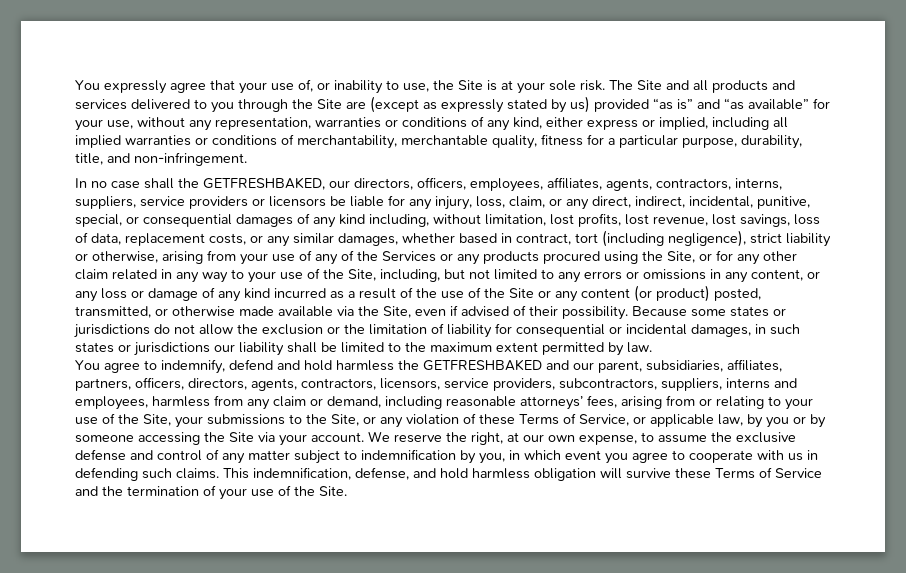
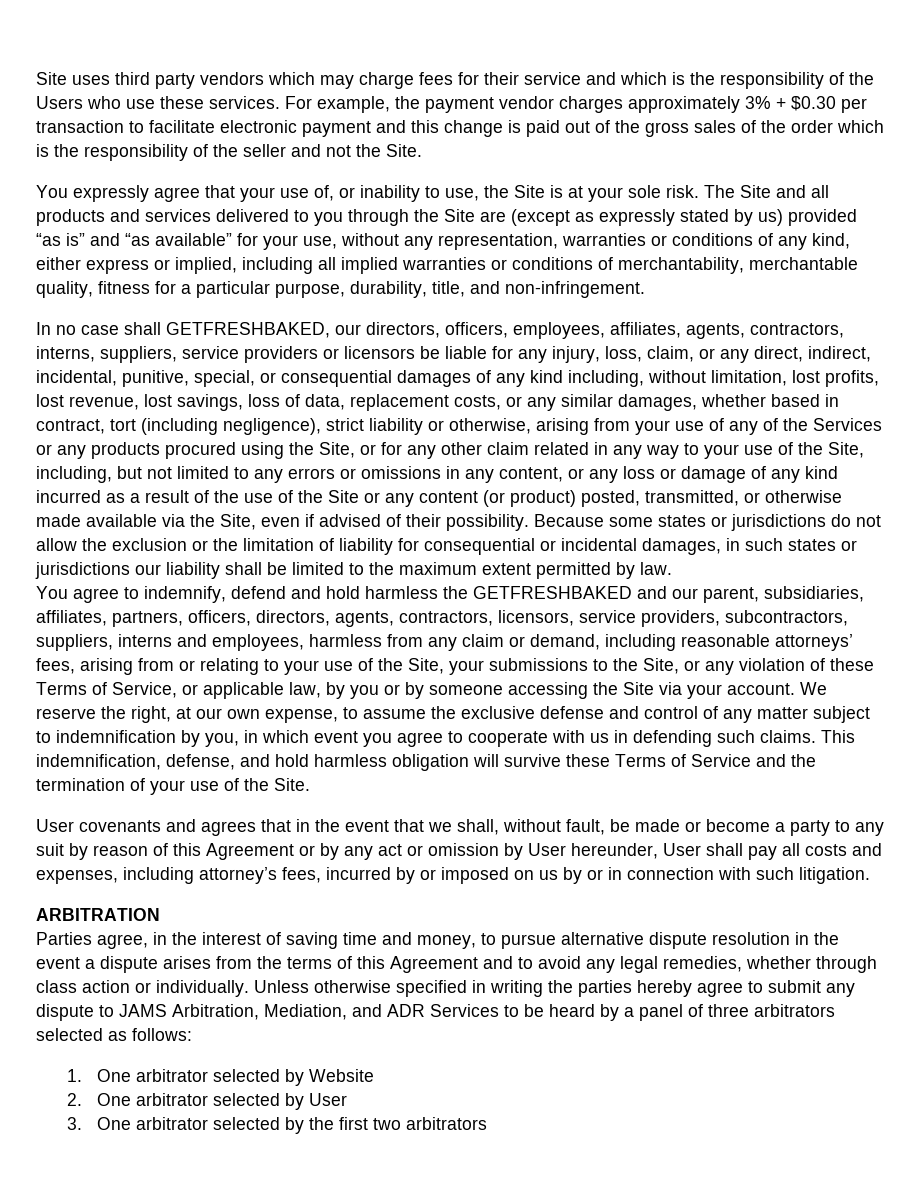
+ Site uses third party vendors which may charge fees for their service and which is the responsibility of the Users who use these services. For example, the payment vendor charges approximately 3% + $0.30 per transaction to facilitate electronic payment and this change is paid out of the gross sales of the order which is the responsibility of the seller and not the Site.
- In no case shall the GETFRESHBAKED, our directors, officers, employees, affiliates, agents, contractors, interns, suppliers, service providers or licensors be liable for any injury, loss, claim, or any direct, indirect, incidental, punitive, special, or consequential damages of any kind including, without limitation, lost profits, lost revenue, lost savings, loss of data, replacement costs, or any similar damages, whether based in contract, tort (including negligence), strict liability or otherwise, arising from your use of any of the Services or any products procured using the Site, or for any other claim related in any way to your use of the Site, including, but not limited to any errors or omissions in any content, or any loss or damage of any kind incurred as a result of the use of the Site or any content (or product) posted, transmitted, or otherwise made available via the Site, even if advised of their possibility.
+ In no case shall GETFRESHBAKED, our directors, officers, employees, affiliates, agents, contractors, interns, suppliers, service providers or licensors be liable for any injury, loss, claim, or any direct, indirect, incidental, punitive, special, or consequential damages of any kind including, without limitation, lost profits, lost revenue, lost savings, loss of data, replacement costs, or any similar damages, whether based in contract, tort (including negligence), strict liability or otherwise, arising from your use of any of the Services or any products procured using the Site, or for any other claim related in any way to your use of the Site, including, but not limited to any errors or omissions in any content, or any loss or damage of any kind incurred as a result of the use of the Site or any content (or product) posted, transmitted, or otherwise made available via the Site, even if advised of their possibility.
+ User covenants and agrees that in the event that we shall, without fault, be made or become a party to any suit by reason of this Agreement or by any act or omission by User hereunder, User shall pay all costs and expenses, including attorney’s fees, incurred by or imposed on us by or in connection with such litigation.
+ ARBITRATION
+ Parties agree, in the interest of saving time and money, to pursue alternative dispute resolution in the event a dispute arises from the terms of this Agreement and to avoid any legal remedies, whether through class action or individually. Unless otherwise specified in writing the parties hereby agree to submit any dispute to JAMS Arbitration, Mediation, and ADR Services to be heard by a panel of three arbitrators selected as follows:
+ 1. One arbitrator selected by Website
+ 2. One arbitrator selected by User
+ 3. One arbitrator selected by the first two arbitrators

